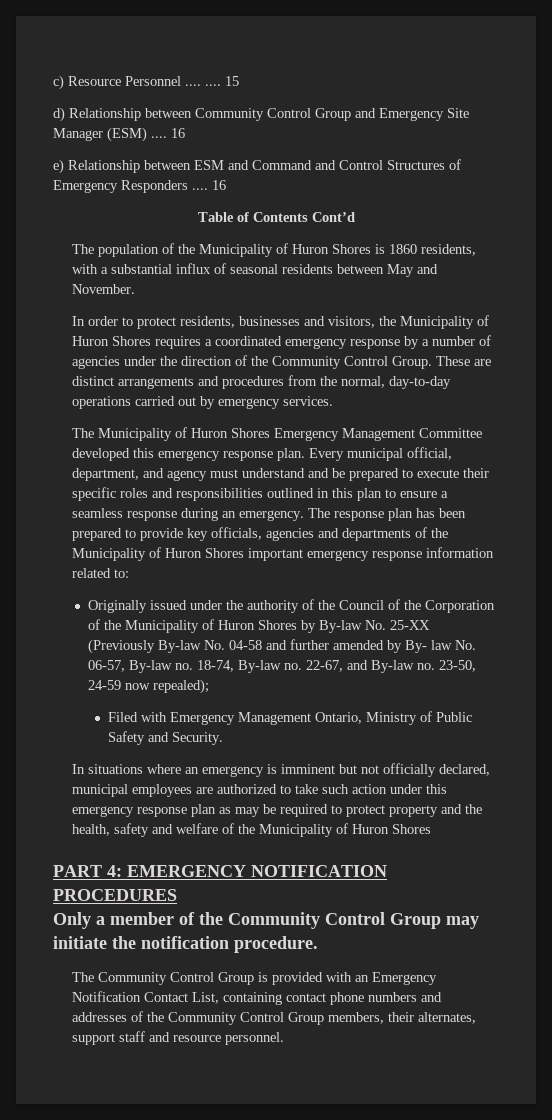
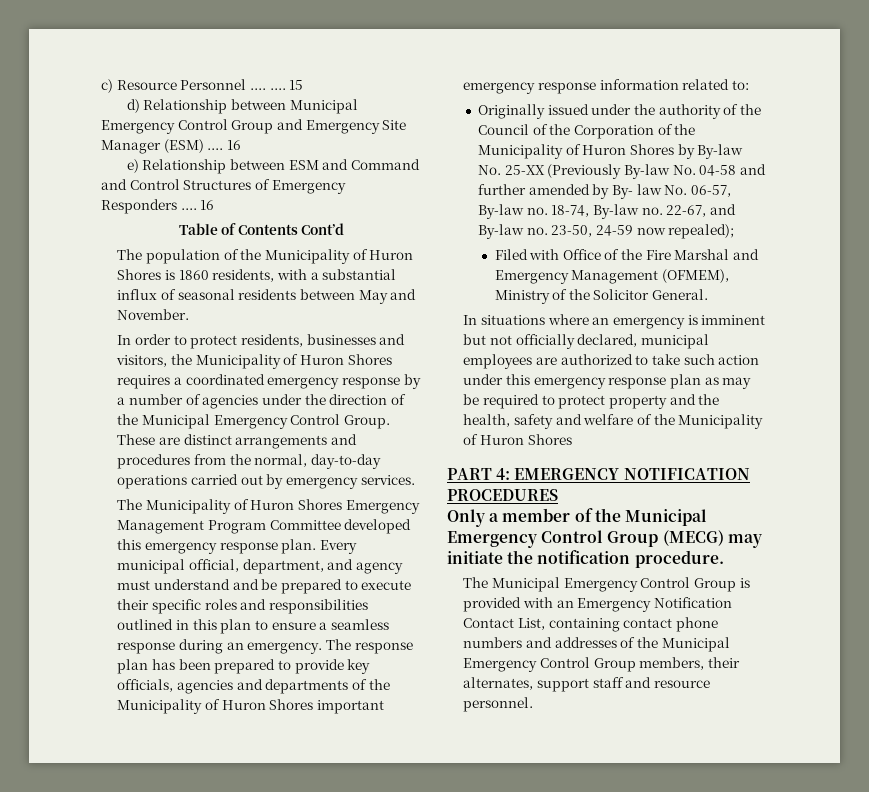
- d) Relationship between Community Control Group and Emergency Site Manager (ESM) ....
+ d) Relationship between Municipal Emergency Control Group and Emergency Site Manager (ESM) ....
- In order to protect residents, businesses and visitors, the Municipality of Huron Shores requires a coordinated emergency response by a number of agencies under the direction of the Community Control Group.
+ In order to protect residents, businesses and visitors, the Municipality of Huron Shores requires a coordinated emergency response by a number of agencies under the direction of the Municipal Emergency Control Group.
- The Municipality of Huron Shores Emergency Management Committee developed this emergency response plan.
+ The Municipality of Huron Shores Emergency Management Program Committee developed this emergency response plan.
- Filed with Emergency Management Ontario, Ministry of Public Safety and Security.
+ Filed with Office of the Fire Marshal and Emergency Management (OFMEM), Ministry of the Solicitor General.
- Only a member of the Community Control Group may initiate the notification procedure.
+ Only a member of the Municipal Emergency Control Group (MECG) may initiate the notification procedure.
- The Community Control Group is provided with an Emergency Notification Contact List, containing contact phone numbers and addresses of the Community Control Group members, their alternates, support staff and resource personnel.
+ The Municipal Emergency Control Group is provided with an Emergency Notification Contact List, containing contact phone numbers and addresses of the Municipal Emergency Control Group members, their alternates, support staff and resource personnel.

